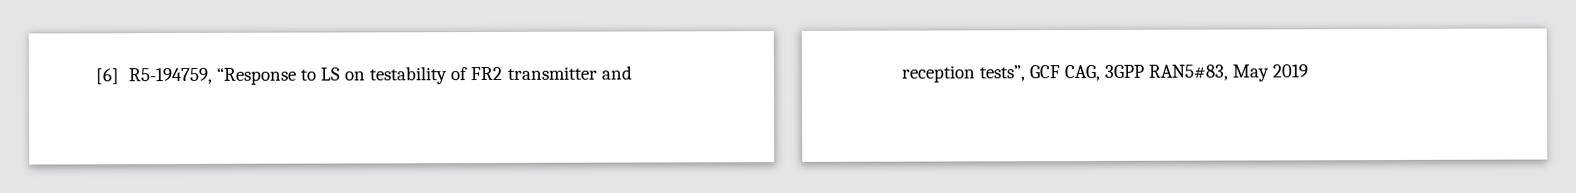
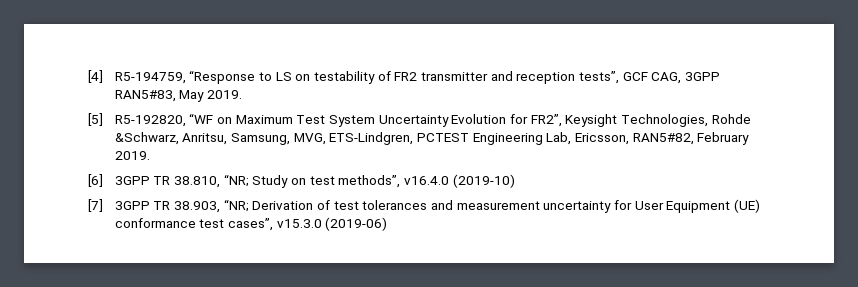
- [6] R5-194759, “Response to LS on testability of FR2 transmitter and reception tests”, GCF CAG, 3GPP RAN5#83, May 2019
+ [4] R5-194759, “Response to LS on testability of FR2 transmitter and reception tests”, GCF CAG, 3GPP RAN5#83, May 2019.
+ [5] R5-192820, “WF on Maximum Test System Uncertainty Evolution for FR2”, Keysight Technologies, Rohde &Schwarz, Anritsu, Samsung, MVG, ETS-Lindgren, PCTEST Engineering Lab, Ericsson, RAN5#82, February 2019.
+ [6] 3GPP TR 38.810, “NR; Study on test methods”, v16.4.0 (2019-10)
+ [7] 3GPP TR 38.903, “NR; Derivation of test tolerances and measurement uncertainty for User Equipment (UE) conformance test cases”, v15.3.0 (2019-06)

